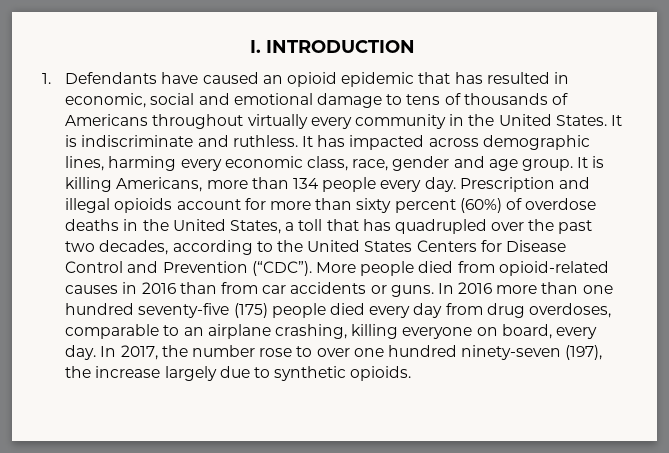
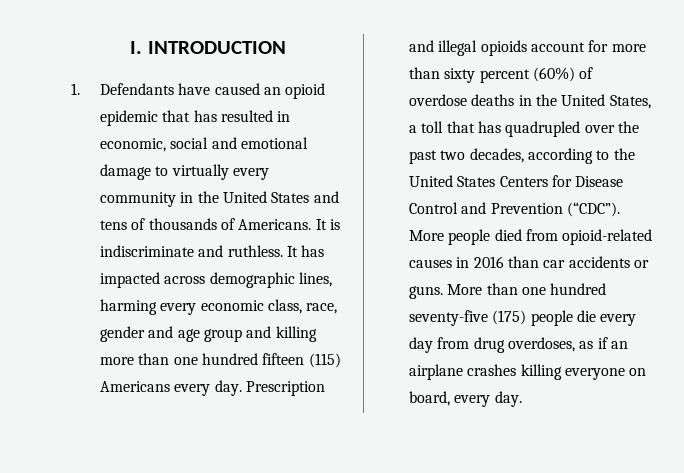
- 1. Defendants have caused an opioid epidemic that has resulted in economic, social and emotional damage to tens of thousands of Americans throughout virtually every community in the United States.
+ 1. Defendants have caused an opioid epidemic that has resulted in economic, social and emotional damage to virtually every community in the United States and tens of thousands of Americans.
- It has impacted across demographic lines, harming every economic class, race, gender and age group. It is killing Americans, more than 134 people every day.
+ It has impacted across demographic lines, harming every economic class, race, gender and age group and killing more than one hundred fifteen (115) Americans every day.
- More people died from opioid-related causes in 2016 than from car accidents or guns.
+ More people died from opioid-related causes in 2016 than car accidents or guns.
- In 2016 more than one hundred seventy-five (175) people died every day from drug overdoses, comparable to an airplane crashing, killing everyone on board, every day. In 2017, the number rose to over one hundred ninety-seven (197), the increase largely due to synthetic opioids.
+ More than one hundred seventy-five (175) people die every day from drug overdoses, as if an airplane crashes killing everyone on board, every day.

